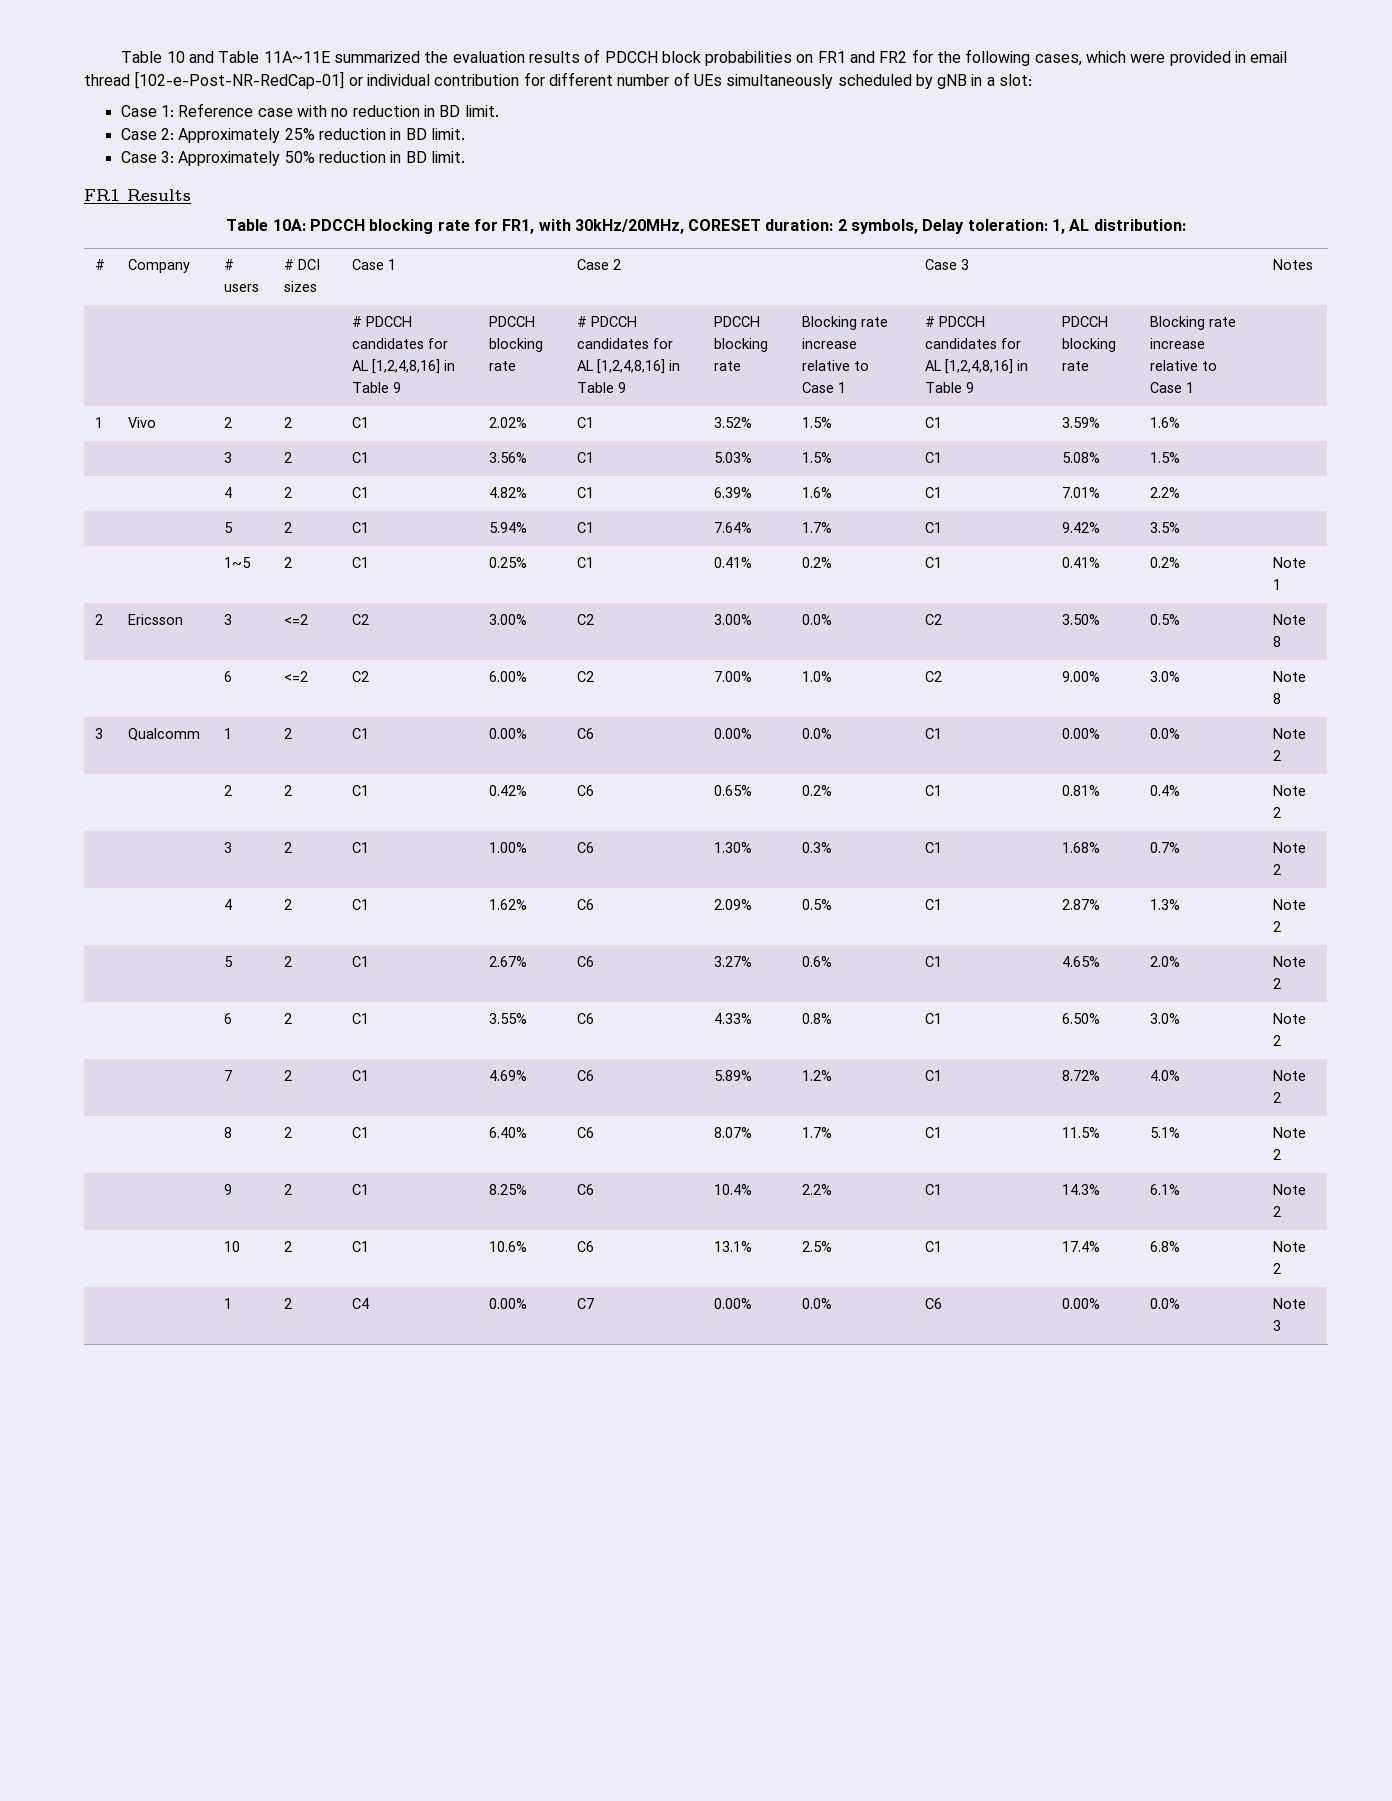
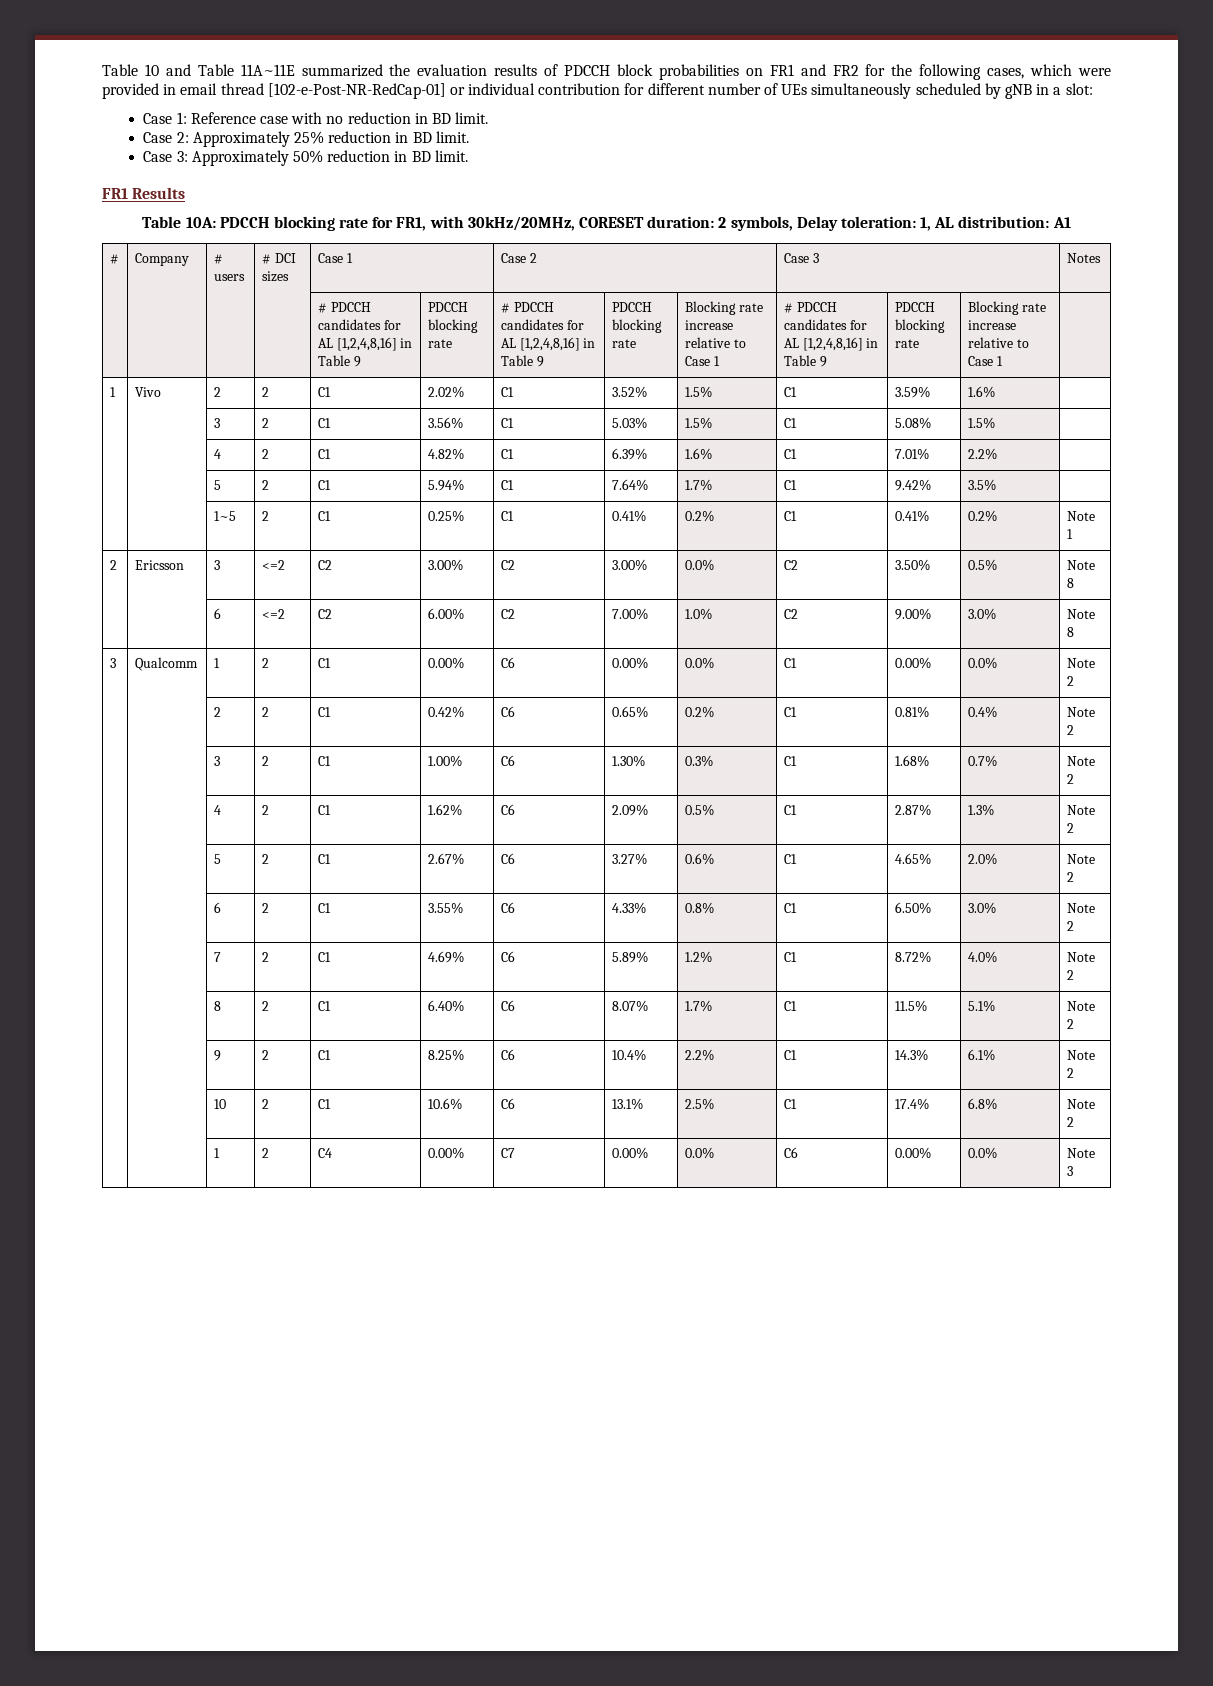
- Table 10A: PDCCH blocking rate for FR1, with 30kHz/20MHz, CORESET duration: 2 symbols, Delay toleration: 1, AL distribution:
+ Table 10A: PDCCH blocking rate for FR1, with 30kHz/20MHz, CORESET duration: 2 symbols, Delay toleration: 1, AL distribution: A1

